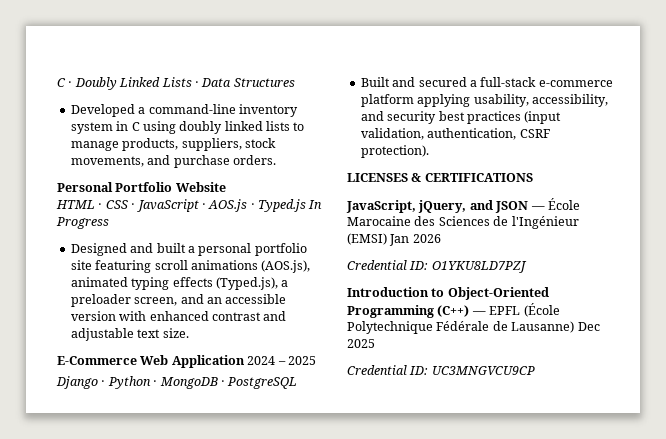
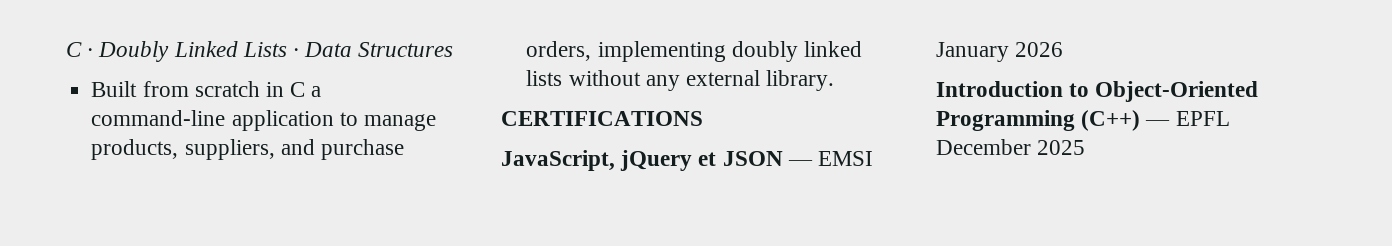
- Developed a command-line inventory system in C using doubly linked lists to manage products, suppliers, stock movements, and purchase orders.
- Personal Portfolio Website
- HTML · CSS · JavaScript · AOS.js · Typed.js In Progress
- Designed and built a personal portfolio site featuring scroll animations (AOS.js), animated typing effects (Typed.js), a preloader screen, and an accessible version with enhanced contrast and adjustable text size.
- E-Commerce Web Application 2024 – 2025
- Django · Python · MongoDB · PostgreSQL
- Built and secured a full-stack e-commerce platform applying usability, accessibility, and security best practices (input validation, authentication, CSRF protection).
- LICENSES & CERTIFICATIONS
- JavaScript, jQuery, and JSON — École Marocaine des Sciences de l'Ingénieur (EMSI) Jan 2026
- Credential ID: O1YKU8LD7PZJ
+ Built from scratch in C a command-line application to manage products, suppliers, and purchase orders, implementing doubly linked lists without any external library.
+ CERTIFICATIONS
+ JavaScript, jQuery et JSON — EMSI January 2026
- Introduction to Object-Oriented Programming (C++) — EPFL (École Polytechnique Fédérale de Lausanne) Dec 2025
- Credential ID: UC3MNGVCU9CP
+ Introduction to Object-Oriented Programming (C++) — EPFL December 2025

